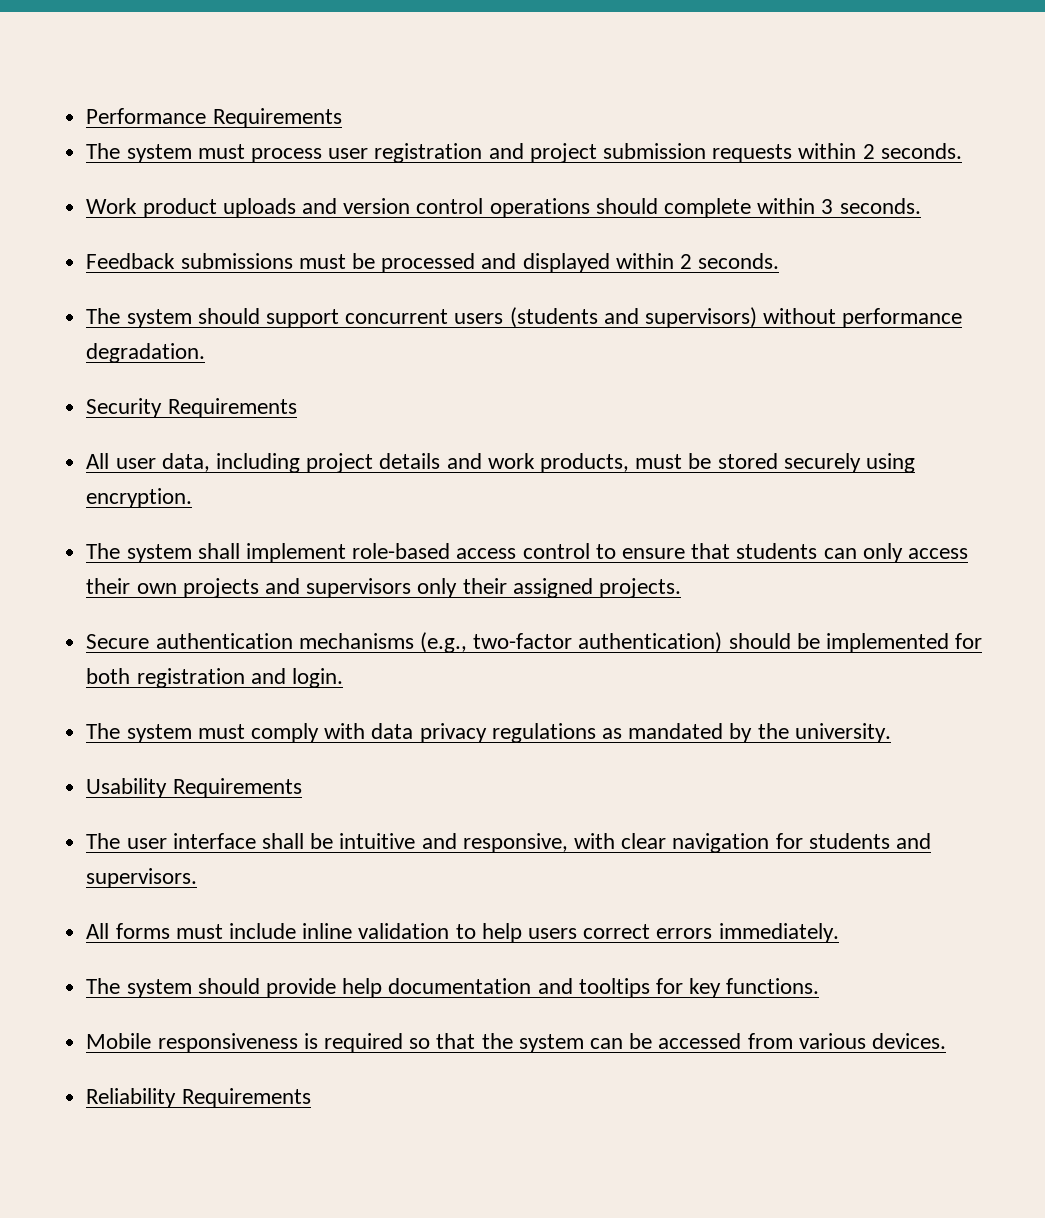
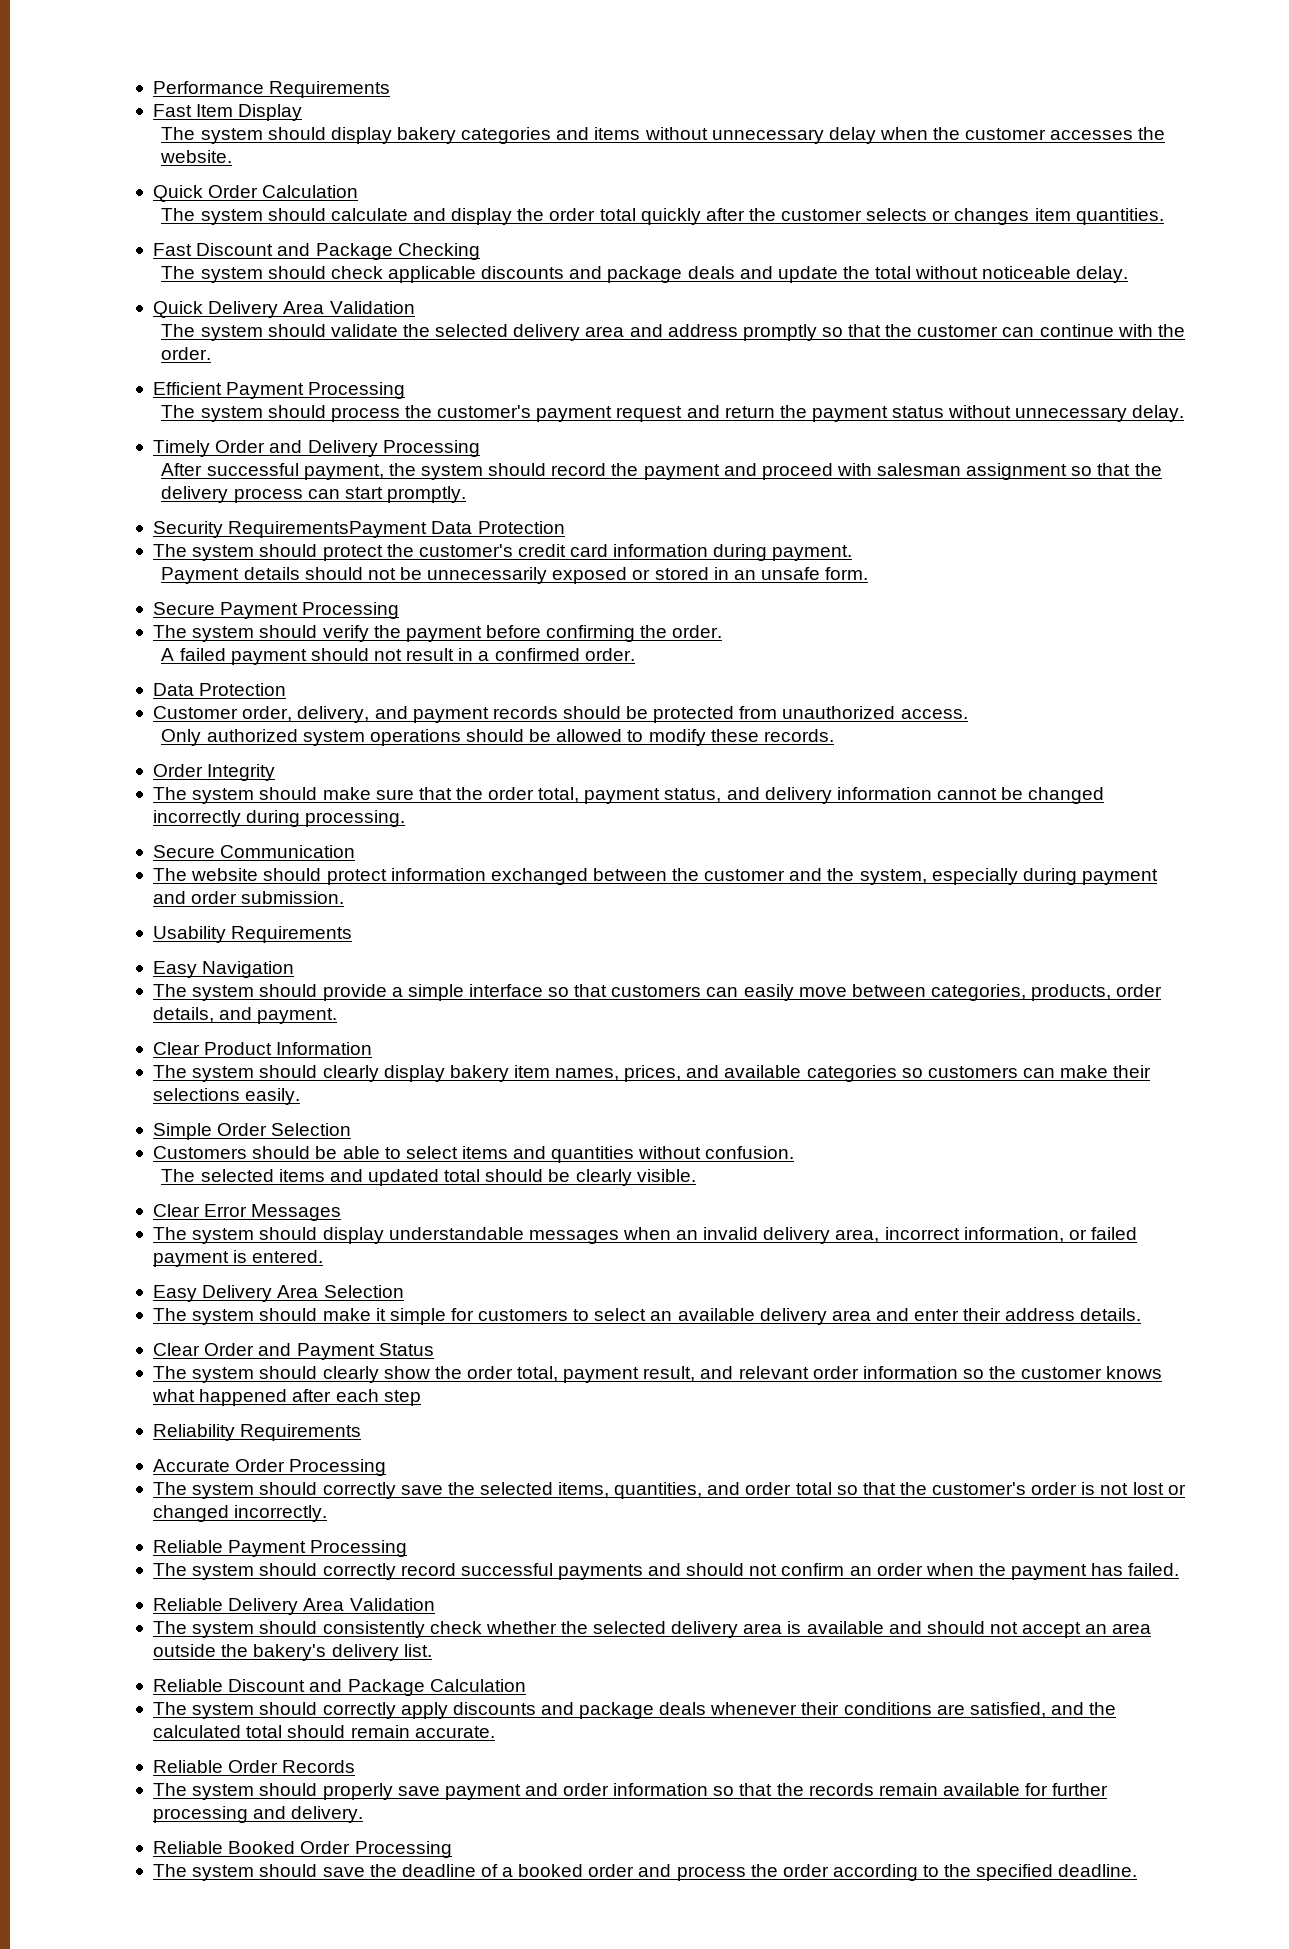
- The system must process user registration and project submission requests within 2 seconds.
- Work product uploads and version control operations should complete within 3 seconds.
- Feedback submissions must be processed and displayed within 2 seconds.
- The system should support concurrent users (students and supervisors) without performance degradation.
- Security Requirements
- All user data, including project details and work products, must be stored securely using encryption.
- The system shall implement role-based access control to ensure that students can only access their own projects and supervisors only their assigned projects.
- Secure authentication mechanisms (e.g., two-factor authentication) should be implemented for both registration and login.
- The system must comply with data privacy regulations as mandated by the university.
+ Fast Item Display
+ The system should display bakery categories and items without unnecessary delay when the customer accesses the website.
+ Quick Order Calculation
+ The system should calculate and display the order total quickly after the customer selects or changes item quantities.
+ Fast Discount and Package Checking
+ The system should check applicable discounts and package deals and update the total without noticeable delay.
+ Quick Delivery Area Validation
+ The system should validate the selected delivery area and address promptly so that the customer can continue with the order.
+ Efficient Payment Processing
+ The system should process the customer's payment request and return the payment status without unnecessary delay.
+ Timely Order and Delivery Processing
+ After successful payment, the system should record the payment and proceed with salesman assignment so that the delivery process can start promptly.
+ Security RequirementsPayment Data Protection
+ The system should protect the customer's credit card information during payment.
+ Payment details should not be unnecessarily exposed or stored in an unsafe form.
+ Secure Payment Processing
+ The system should verify the payment before confirming the order.
+ A failed payment should not result in a confirmed order.
+ Data Protection
+ Customer order, delivery, and payment records should be protected from unauthorized access.
+ Only authorized system operations should be allowed to modify these records.
+ Order Integrity
+ The system should make sure that the order total, payment status, and delivery information cannot be changed incorrectly during processing.
+ Secure Communication
+ The website should protect information exchanged between the customer and the system, especially during payment and order submission.
  Usability Requirements
- The user interface shall be intuitive and responsive, with clear navigation for students and supervisors.
- All forms must include inline validation to help users correct errors immediately.
- The system should provide help documentation and tooltips for key functions.
- Mobile responsiveness is required so that the system can be accessed from various devices.
+ Easy Navigation
+ The system should provide a simple interface so that customers can easily move between categories, products, order details, and payment.
+ Clear Product Information
+ The system should clearly display bakery item names, prices, and available categories so customers can make their selections easily.
+ Simple Order Selection
+ Customers should be able to select items and quantities without confusion.
+ The selected items and updated total should be clearly visible.
+ Clear Error Messages
+ The system should display understandable messages when an invalid delivery area, incorrect information, or failed payment is entered.
+ Easy Delivery Area Selection
+ The system should make it simple for customers to select an available delivery area and enter their address details.
+ Clear Order and Payment Status
+ The system should clearly show the order total, payment result, and relevant order information so the customer knows what happened after each step
  Reliability Requirements
+ Accurate Order Processing
+ The system should correctly save the selected items, quantities, and order total so that the customer's order is not lost or changed incorrectly.
+ Reliable Payment Processing
+ The system should correctly record successful payments and should not confirm an order when the payment has failed.
+ Reliable Delivery Area Validation
+ The system should consistently check whether the selected delivery area is available and should not accept an area outside the bakery's delivery list.
+ Reliable Discount and Package Calculation
+ The system should correctly apply discounts and package deals whenever their conditions are satisfied, and the calculated total should remain accurate.
+ Reliable Order Records
+ The system should properly save payment and order information so that the records remain available for further processing and delivery.
+ Reliable Booked Order Processing
+ The system should save the deadline of a booked order and process the order according to the specified deadline.

